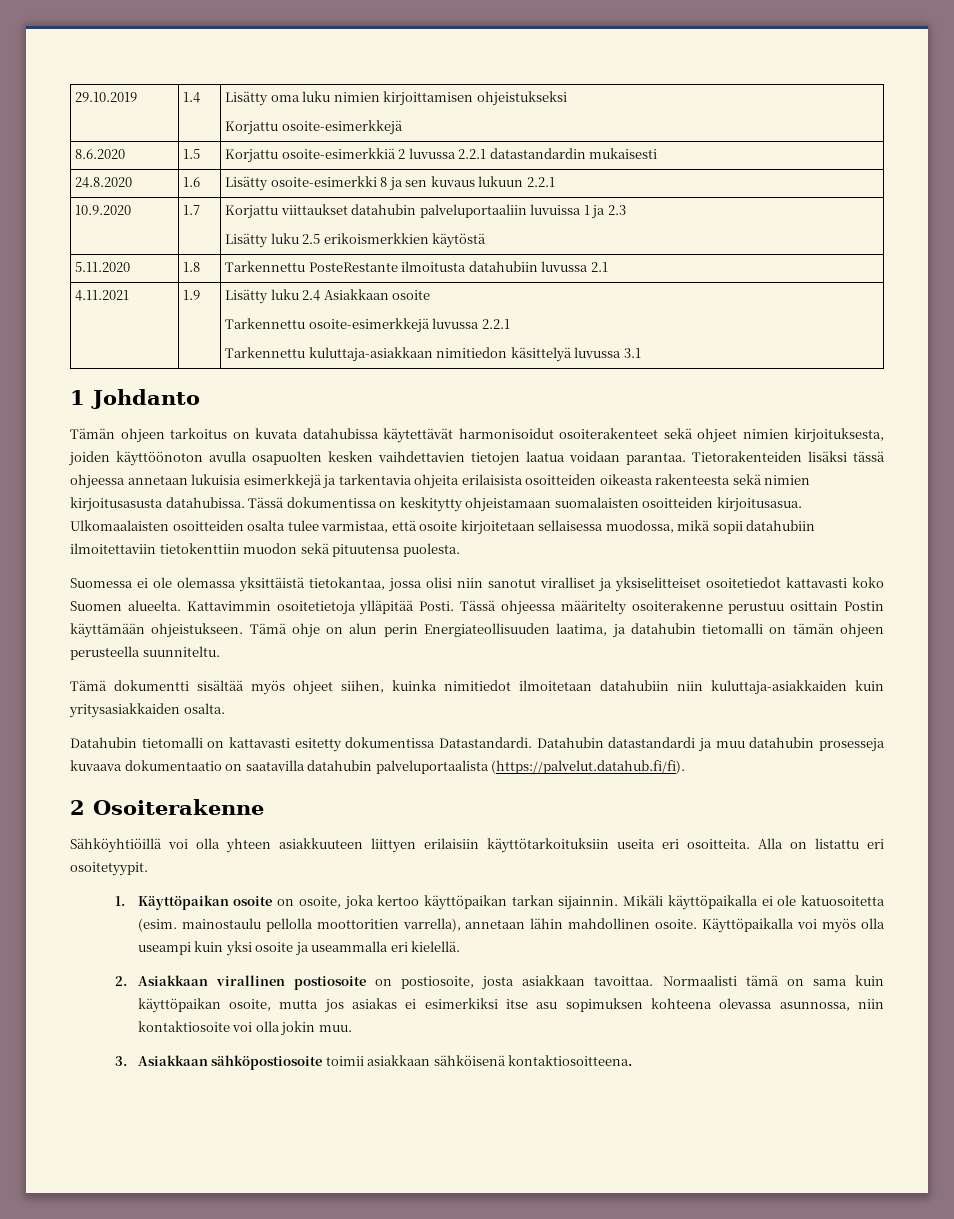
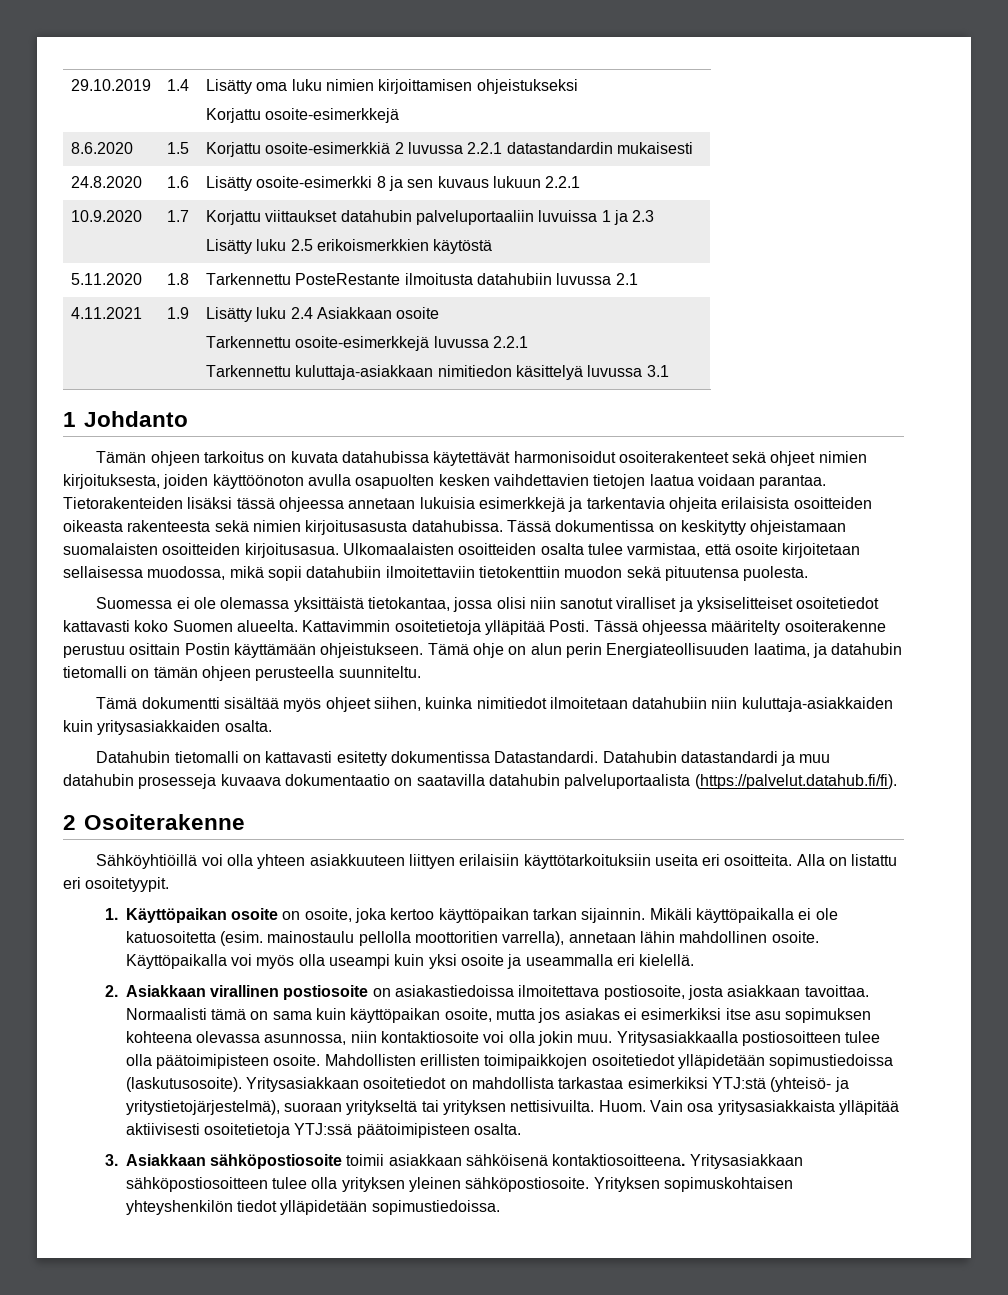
- 2. Asiakkaan virallinen postiosoite on postiosoite, josta asiakkaan tavoittaa.
+ 2. Asiakkaan virallinen postiosoite on asiakastiedoissa ilmoitettava postiosoite, josta asiakkaan tavoittaa.
+ Yritysasiakkaalla postiosoitteen tulee olla päätoimipisteen osoite. Mahdollisten erillisten toimipaikkojen osoitetiedot ylläpidetään sopimustiedoissa (laskutusosoite). Yritysasiakkaan osoitetiedot on mahdollista tarkastaa esimerkiksi YTJ:stä (yhteisö- ja yritystietojärjestelmä), suoraan yritykseltä tai yrityksen nettisivuilta. Huom. Vain osa yritysasiakkaista ylläpitää aktiivisesti osoitetietoja YTJ:ssä päätoimipisteen osalta.
+ Yritysasiakkaan sähköpostiosoitteen tulee olla yrityksen yleinen sähköpostiosoite. Yrityksen sopimuskohtaisen yhteyshenkilön tiedot ylläpidetään sopimustiedoissa.

